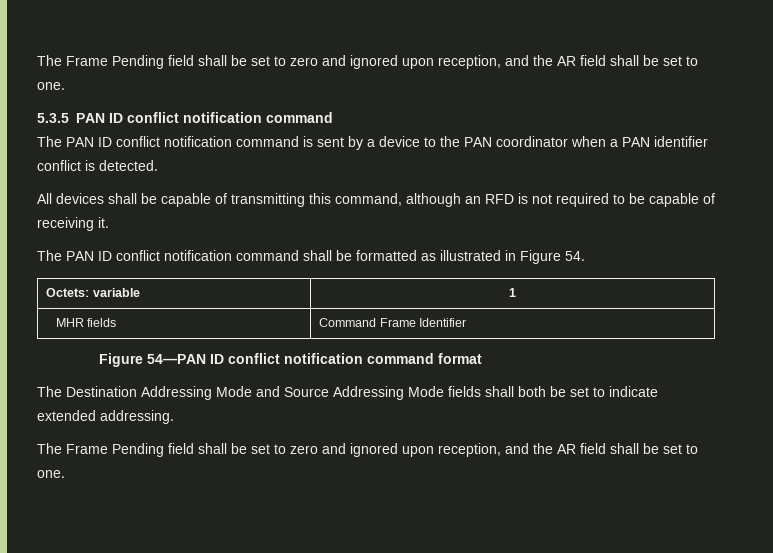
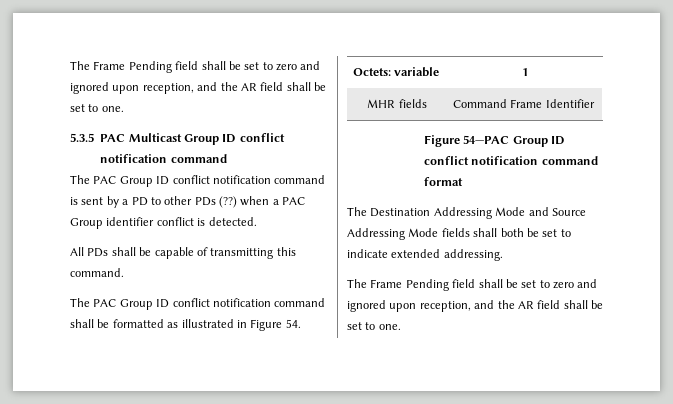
- 5.3.5 PAN ID conflict notification command
+ 5.3.5 PAC Multicast Group ID conflict notification command
- The PAN ID conflict notification command is sent by a device to the PAN coordinator when a PAN identifier conflict is detected.
+ The PAC Group ID conflict notification command is sent by a PD to other PDs (??) when a PAC Group identifier conflict is detected.
- All devices shall be capable of transmitting this command, although an RFD is not required to be capable of receiving it.
- The PAN ID conflict notification command shall be formatted as illustrated in Figure 54.
+ All PDs shall be capable of transmitting this command.
+ The PAC Group ID conflict notification command shall be formatted as illustrated in Figure 54.
- Figure 54—PAN ID conflict notification command format
+ Figure 54—PAC Group ID conflict notification command format

